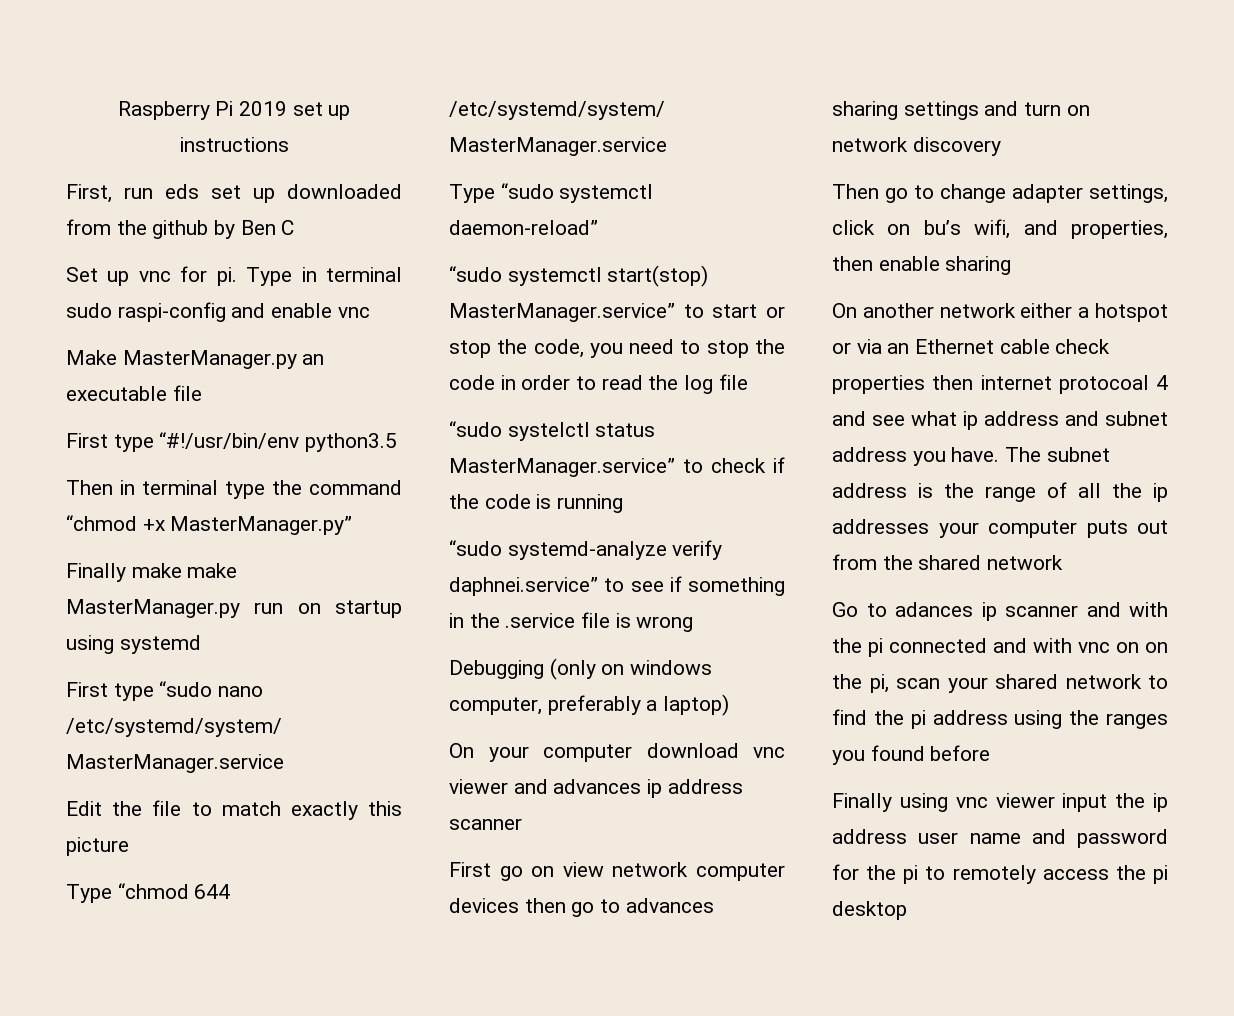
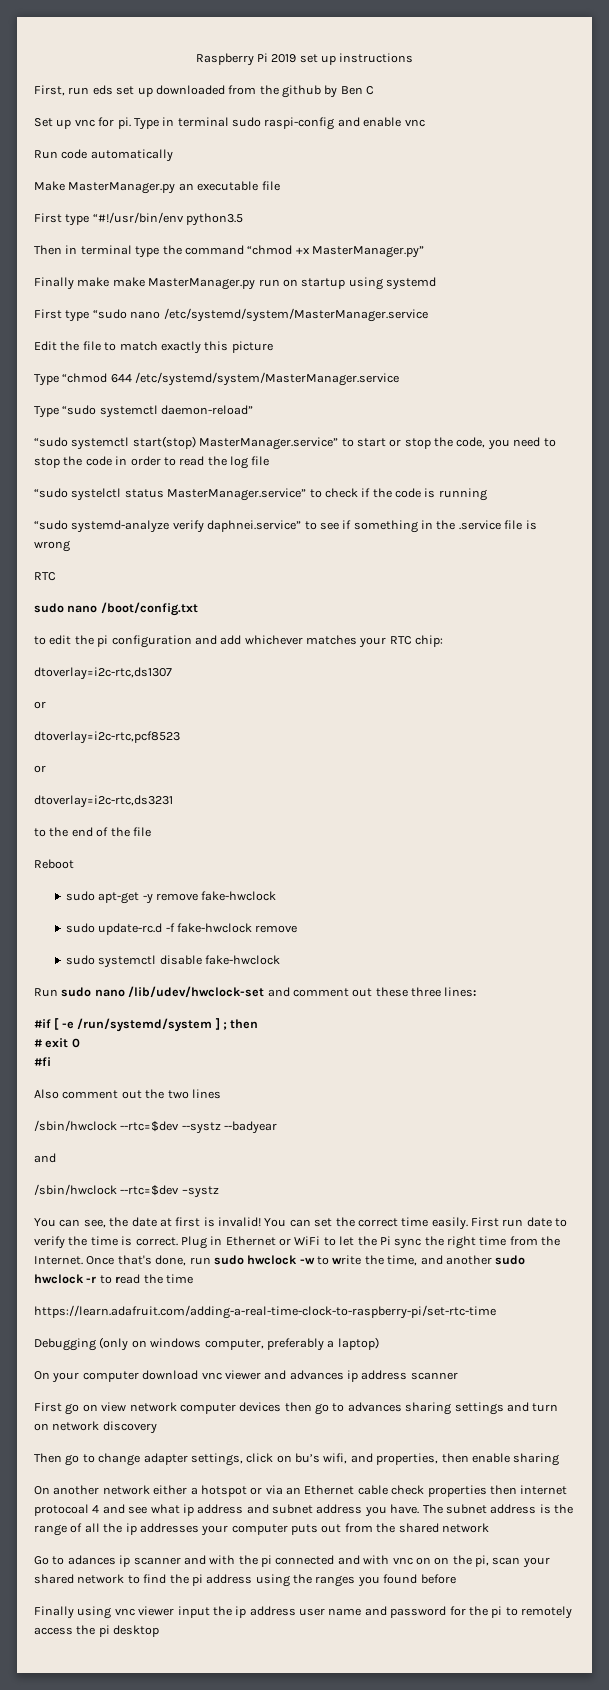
+ Run code automatically
  “sudo systemd-analyze verify daphnei.service” to see if something in the .service file is wrong
+ RTC
+ sudo nano /boot/config.txt
+ to edit the pi configuration and add whichever matches your RTC chip:
+ dtoverlay=i2c-rtc,ds1307
+ or
+ dtoverlay=i2c-rtc,pcf8523
+ or
+ dtoverlay=i2c-rtc,ds3231
+ to the end of the file
+ Reboot
+ sudo apt-get -y remove fake-hwclock
+ sudo update-rc.d -f fake-hwclock remove
+ sudo systemctl disable fake-hwclock
+ Run sudo nano /lib/udev/hwclock-set and comment out these three lines:
+ #if [ -e /run/systemd/system ] ; then
+ # exit 0
+ #fi
+ Also comment out the two lines
+ /sbin/hwclock --rtc=$dev --systz --badyear
+ and
+ /sbin/hwclock --rtc=$dev –systz
+ You can see, the date at first is invalid! You can set the correct time easily. First run date to verify the time is correct. Plug in Ethernet or WiFi to let the Pi sync the right time from the Internet. Once that's done, run sudo hwclock -w to write the time, and another sudo hwclock -r to read the time
+ https://learn.adafruit.com/adding-a-real-time-clock-to-raspberry-pi/set-rtc-time

